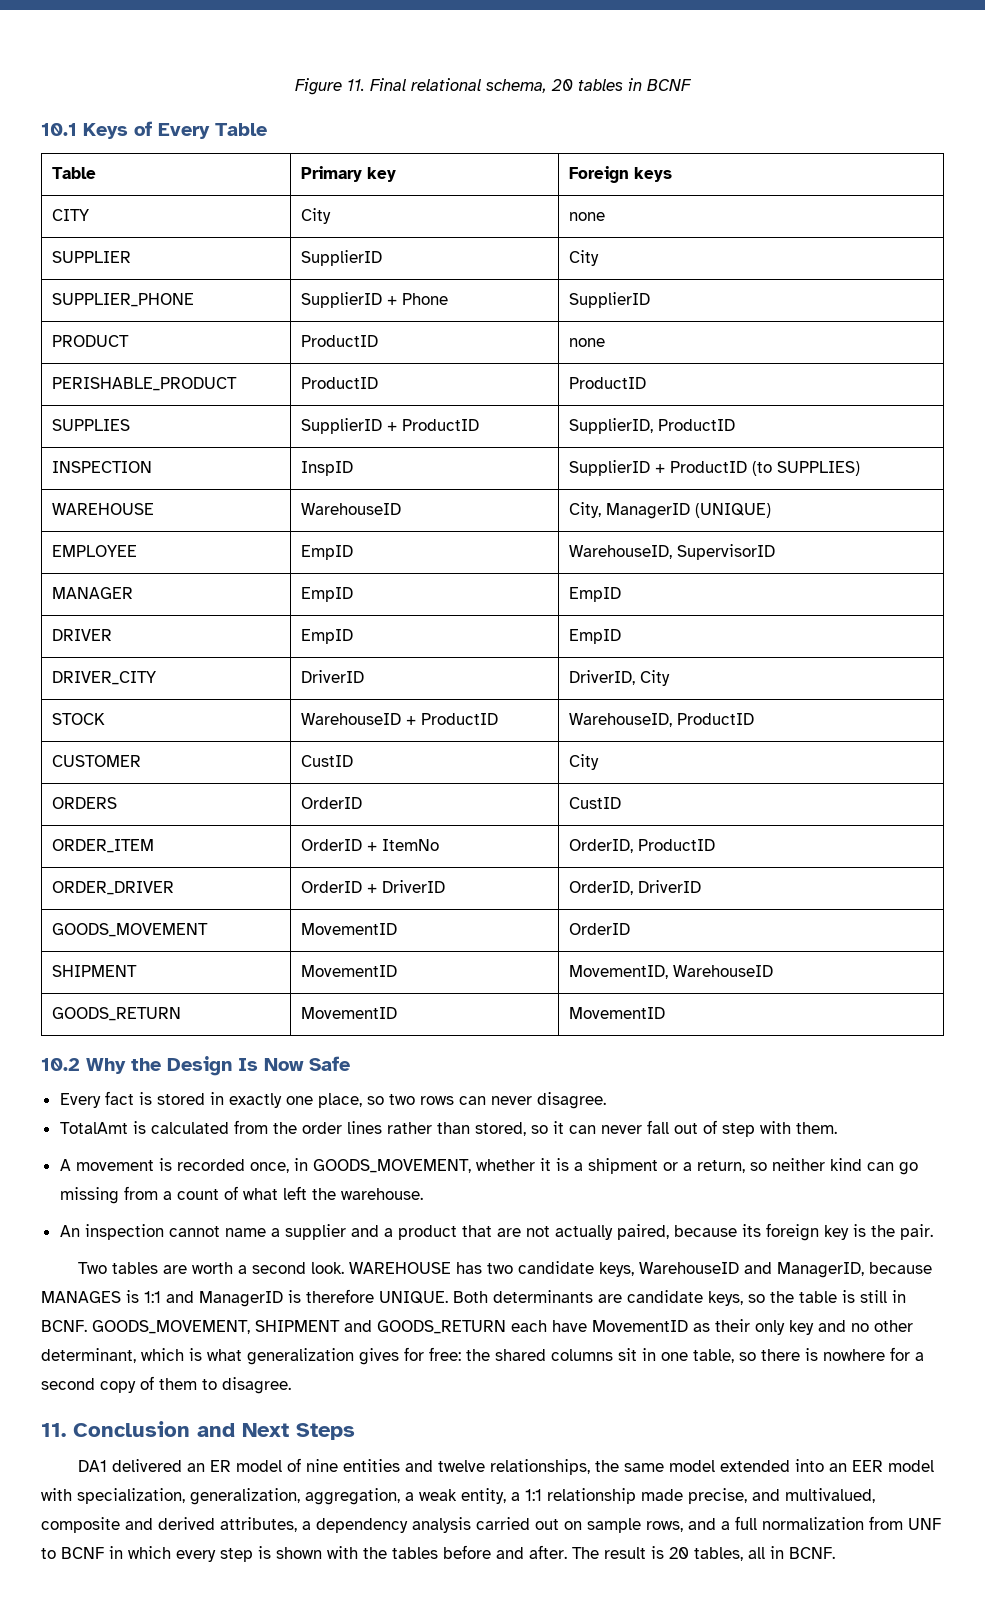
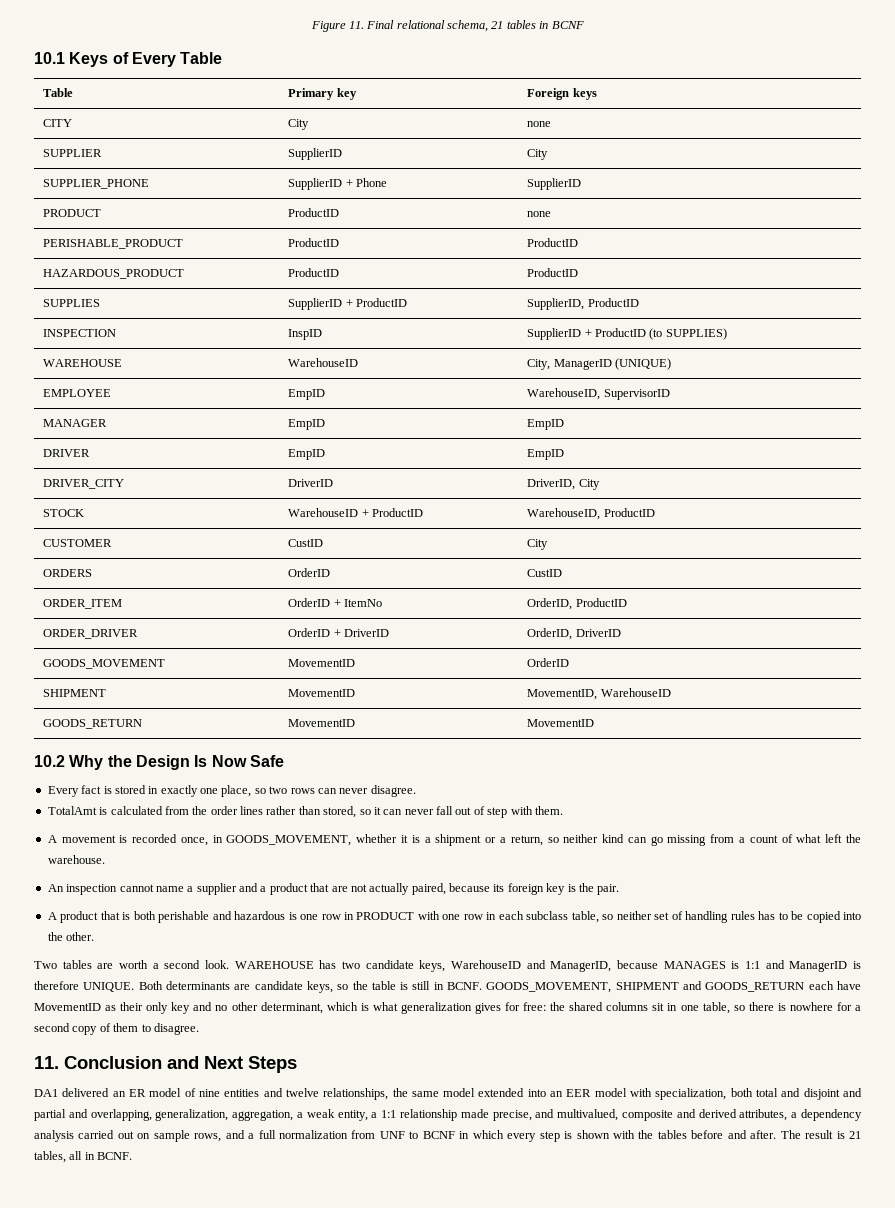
- Figure 11. Final relational schema, 20 tables in BCNF
+ Figure 11. Final relational schema, 21 tables in BCNF
+ HAZARDOUS_PRODUCT | ProductID | ProductID
+ A product that is both perishable and hazardous is one row in PRODUCT with one row in each subclass table, so neither set of handling rules has to be copied into the other.
- DA1 delivered an ER model of nine entities and twelve relationships, the same model extended into an EER model with specialization, generalization, aggregation, a weak entity, a 1:1 relationship made precise, and multivalued, composite and derived attributes, a dependency analysis carried out on sample rows, and a full normalization from UNF to BCNF in which every step is shown with the tables before and after.
+ DA1 delivered an ER model of nine entities and twelve relationships, the same model extended into an EER model with specialization, both total and disjoint and partial and overlapping, generalization, aggregation, a weak entity, a 1:1 relationship made precise, and multivalued, composite and derived attributes, a dependency analysis carried out on sample rows, and a full normalization from UNF to BCNF in which every step is shown with the tables before and after.
- The result is 20 tables, all in BCNF.
+ The result is 21 tables, all in BCNF.

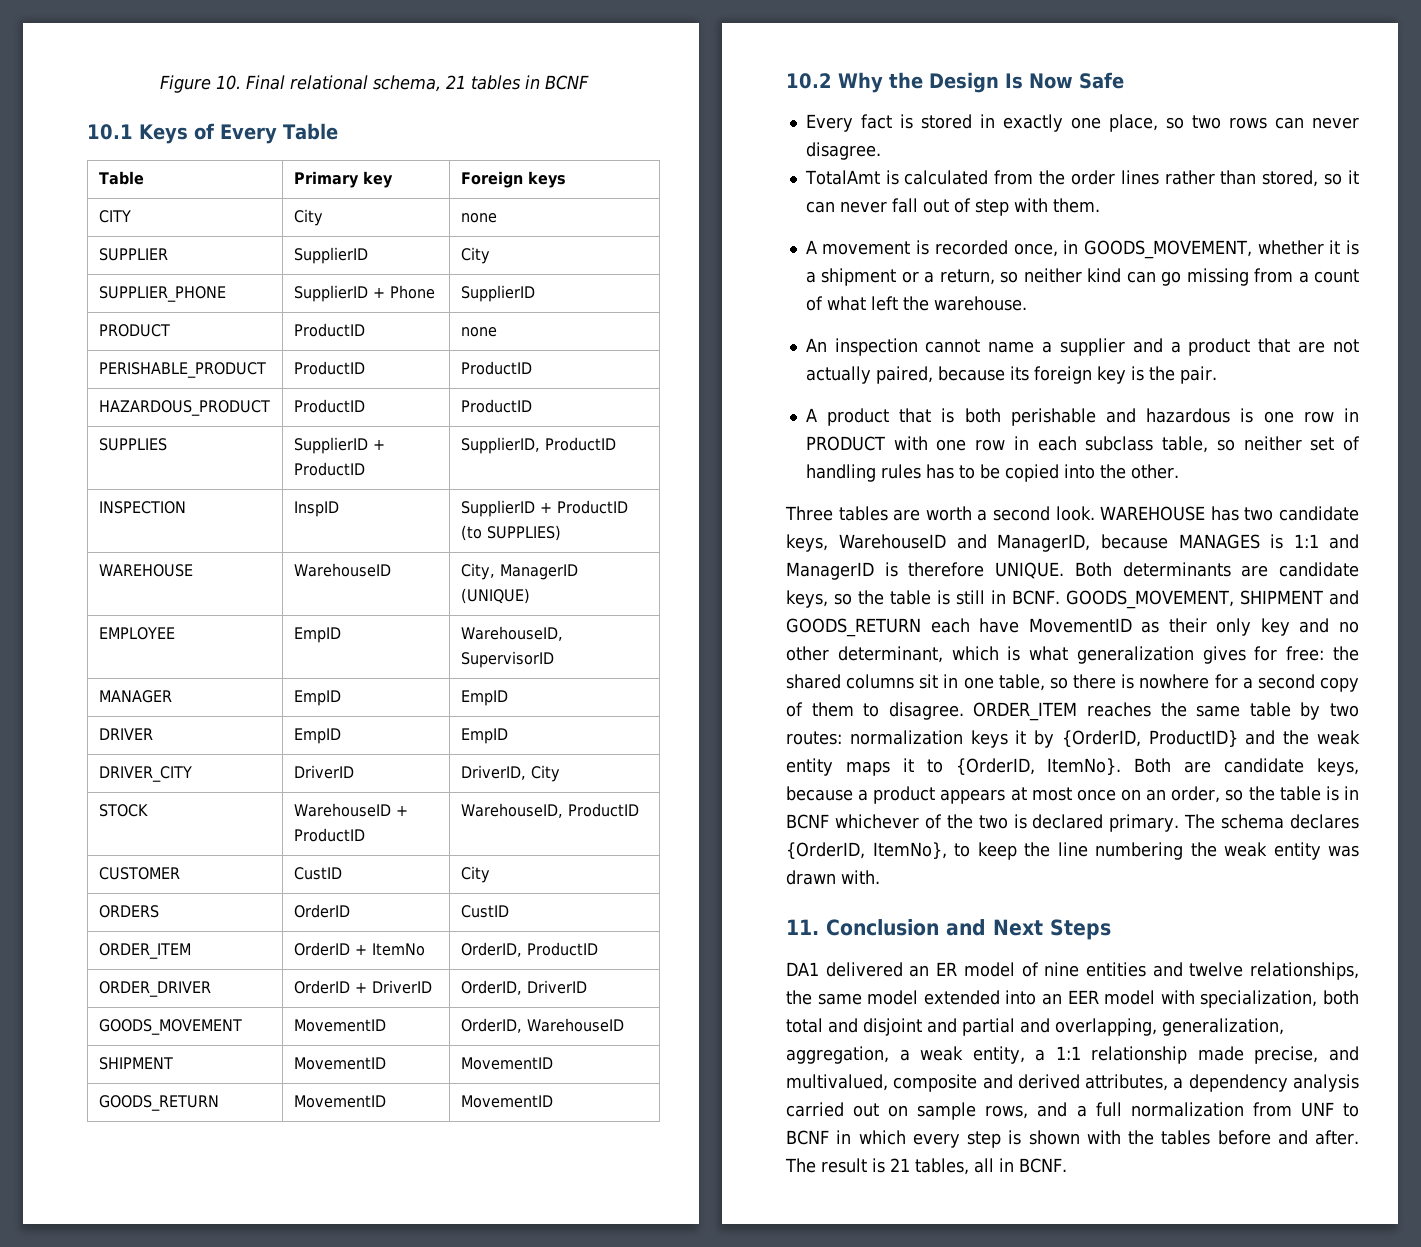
- Figure 11. Final relational schema, 21 tables in BCNF
+ Figure 10. Final relational schema, 21 tables in BCNF
- GOODS_MOVEMENT | MovementID | OrderID
+ GOODS_MOVEMENT | MovementID | OrderID, WarehouseID
- SHIPMENT | MovementID | MovementID, WarehouseID
+ SHIPMENT | MovementID | MovementID
- Two tables are worth a second look.
+ Three tables are worth a second look.
+ ORDER_ITEM reaches the same table by two routes: normalization keys it by {OrderID, ProductID} and the weak entity maps it to {OrderID, ItemNo}. Both are candidate keys, because a product appears at most once on an order, so the table is in BCNF whichever of the two is declared primary. The schema declares {OrderID, ItemNo}, to keep the line numbering the weak entity was drawn with.

